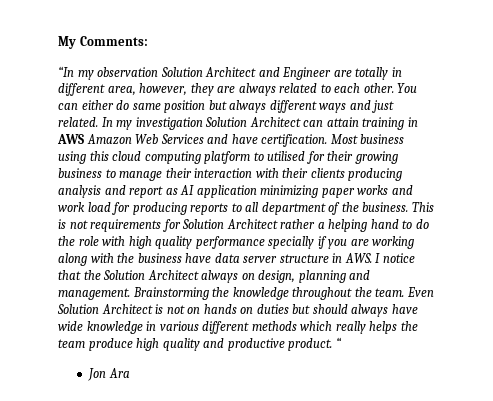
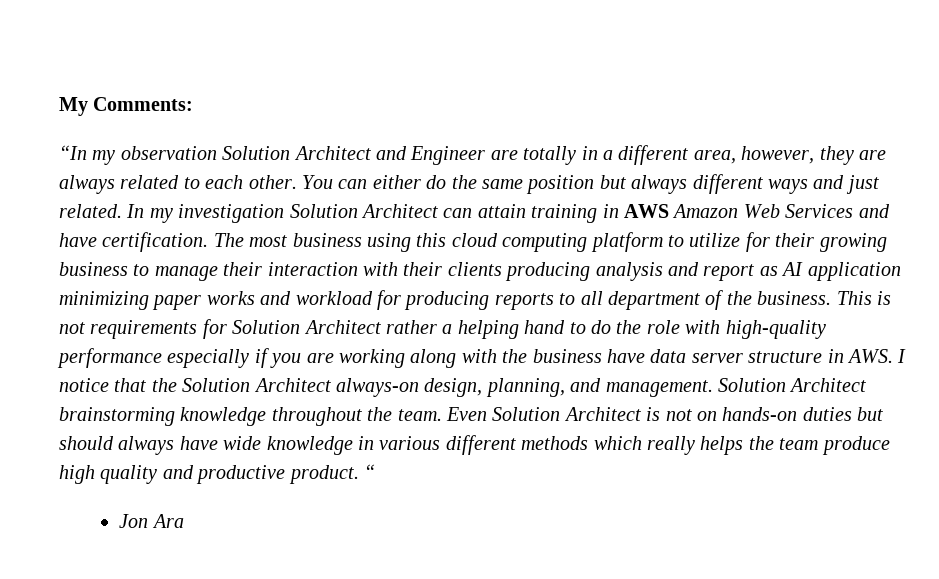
- “In my observation Solution Architect and Engineer are totally in different area, however, they are always related to each other.
+ “In my observation Solution Architect and Engineer are totally in a different area, however, they are always related to each other.
- You can either do same position but always different ways and just related.
+ You can either do the same position but always different ways and just related.
- Most business using this cloud computing platform to utilised for their growing business to manage their interaction with their clients producing analysis and report as AI application minimizing paper works and work load for producing reports to all department of the business.
+ The most business using this cloud computing platform to utilize for their growing business to manage their interaction with their clients producing analysis and report as AI application minimizing paper works and workload for producing reports to all department of the business.
- This is not requirements for Solution Architect rather a helping hand to do the role with high quality performance specially if you are working along with the business have data server structure in AWS. I notice that the Solution Architect always on design, planning and management. Brainstorming the knowledge throughout the team.
+ This is not requirements for Solution Architect rather a helping hand to do the role with high-quality performance especially if you are working along with the business have data server structure in AWS. I notice that the Solution Architect always-on design, planning, and management. Solution Architect brainstorming knowledge throughout the team.
- Even Solution Architect is not on hands on duties but should always have wide knowledge in various different methods which really helps the team produce high quality and productive product.
+ Even Solution Architect is not on hands-on duties but should always have wide knowledge in various different methods which really helps the team produce high quality and productive product.

